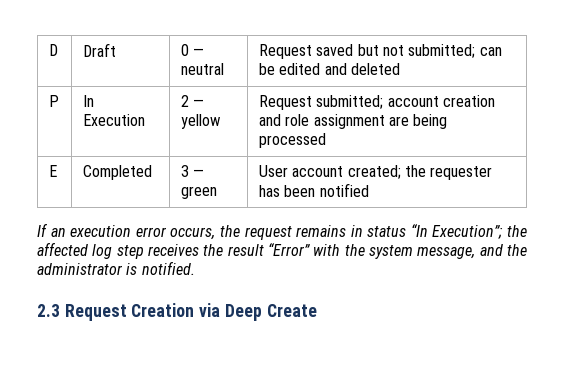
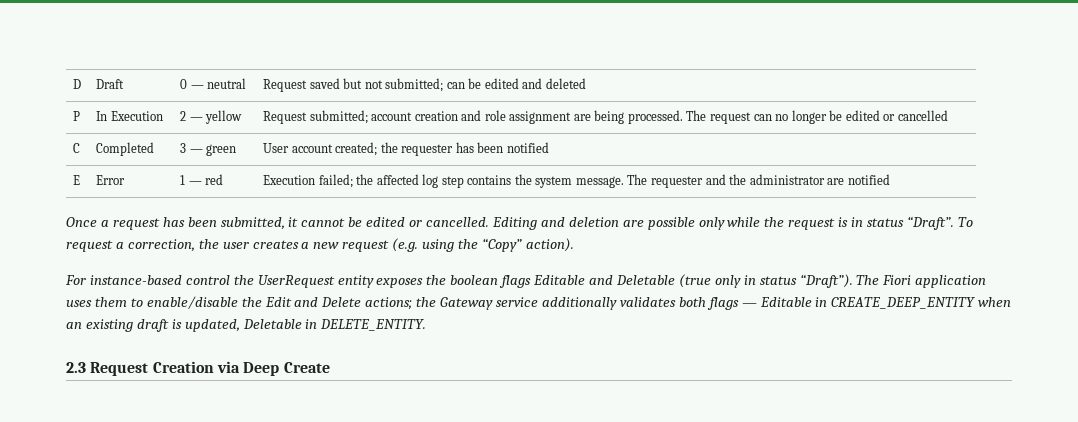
- P | In Execution | 2 — yellow | Request submitted; account creation and role assignment are being processed
- E | Completed | 3 — green | User account created; the requester has been notified
+ P | In Execution | 2 — yellow | Request submitted; account creation and role assignment are being processed. The request can no longer be edited or cancelled
+ C | Completed | 3 — green | User account created; the requester has been notified
- If an execution error occurs, the request remains in status “In Execution”; the affected log step receives the result “Error” with the system message, and the administrator is notified.
+ E | Error | 1 — red | Execution failed; the affected log step contains the system message. The requester and the administrator are notified
+ Once a request has been submitted, it cannot be edited or cancelled. Editing and deletion are possible only while the request is in status “Draft”. To request a correction, the user creates a new request (e.g. using the “Copy” action).
+ For instance-based control the UserRequest entity exposes the boolean flags Editable and Deletable (true only in status “Draft”). The Fiori application uses them to enable/disable the Edit and Delete actions; the Gateway service additionally validates both flags — Editable in CREATE_DEEP_ENTITY when an existing draft is updated, Deletable in DELETE_ENTITY.

